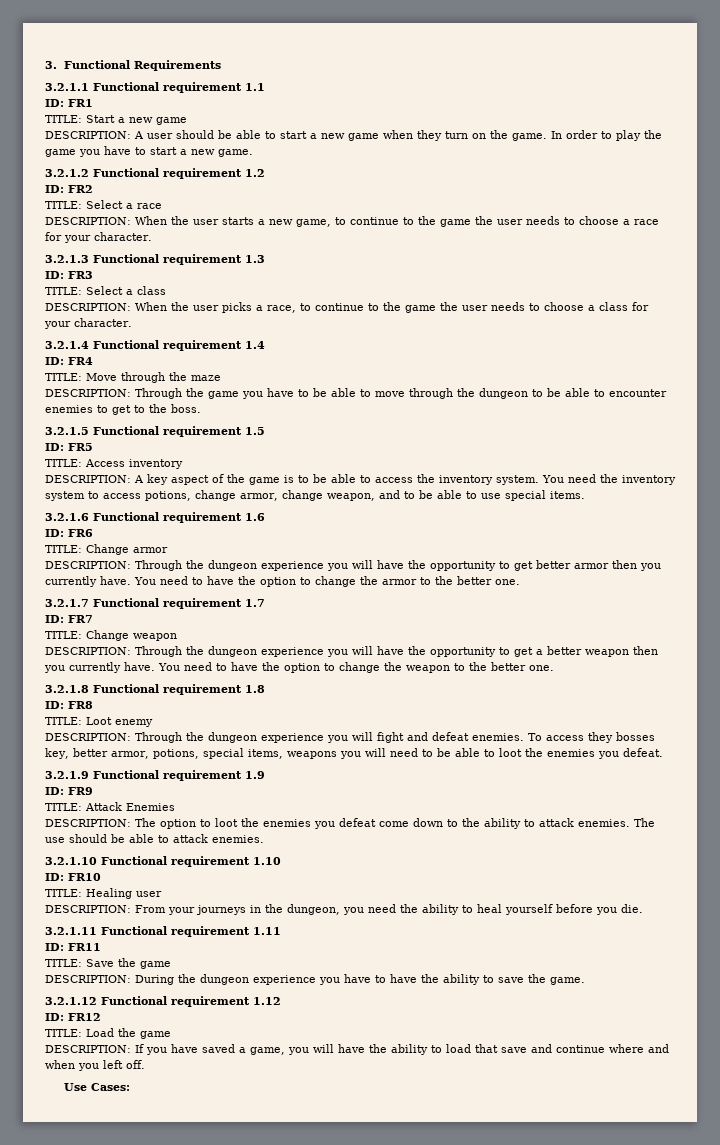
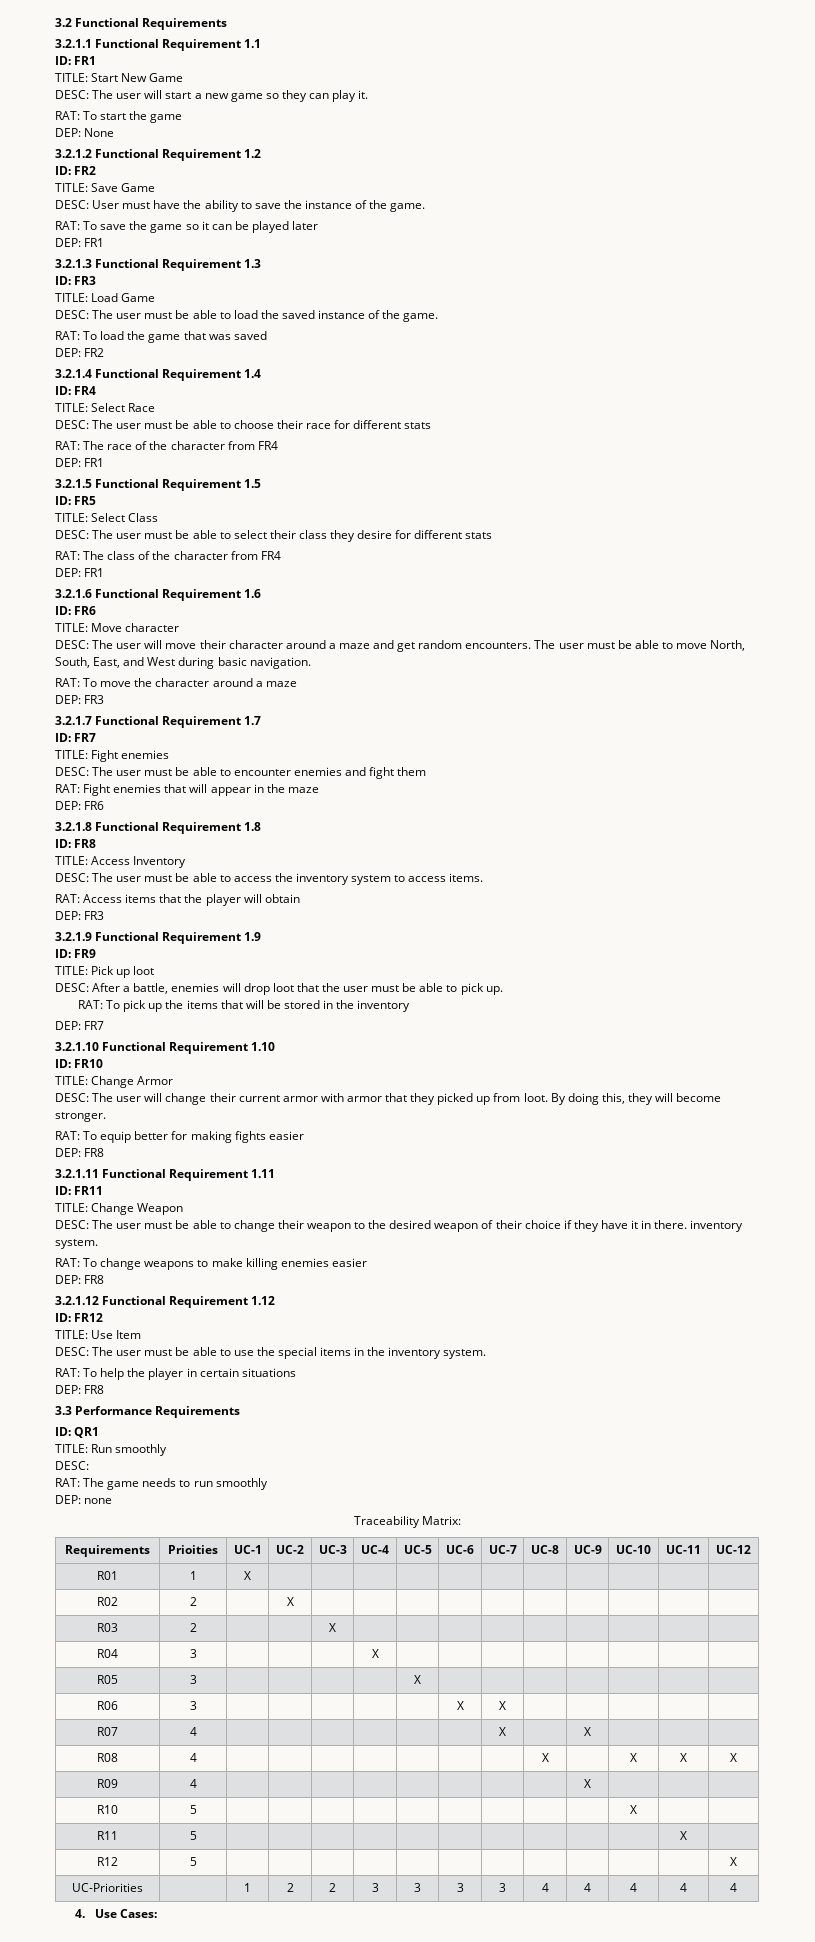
- 3. Functional Requirements
+ 3.2 Functional Requirements
- 3.2.1.1 Functional requirement 1.1
+ 3.2.1.1 Functional Requirement 1.1
- TITLE: Start a new game
- DESCRIPTION: A user should be able to start a new game when they turn on the game. In order to play the game you have to start a new game.
+ TITLE: Start New Game
+ DESC: The user will start a new game so they can play it.
+ RAT: To start the game
+ DEP: None
- 3.2.1.2 Functional requirement 1.2
+ 3.2.1.2 Functional Requirement 1.2
- TITLE: Select a race
- DESCRIPTION: When the user starts a new game, to continue to the game the user needs to choose a race for your character.
+ TITLE: Save Game
+ DESC: User must have the ability to save the instance of the game.
+ RAT: To save the game so it can be played later
+ DEP: FR1
- 3.2.1.3 Functional requirement 1.3
+ 3.2.1.3 Functional Requirement 1.3
- TITLE: Select a class
- DESCRIPTION: When the user picks a race, to continue to the game the user needs to choose a class for your character.
+ TITLE: Load Game
+ DESC: The user must be able to load the saved instance of the game.
+ RAT: To load the game that was saved
+ DEP: FR2
- 3.2.1.4 Functional requirement 1.4
+ 3.2.1.4 Functional Requirement 1.4
- TITLE: Move through the maze
- DESCRIPTION: Through the game you have to be able to move through the dungeon to be able to encounter enemies to get to the boss.
+ TITLE: Select Race
+ DESC: The user must be able to choose their race for different stats
+ RAT: The race of the character from FR4
+ DEP: FR1
- 3.2.1.5 Functional requirement 1.5
+ 3.2.1.5 Functional Requirement 1.5
- TITLE: Access inventory
- DESCRIPTION: A key aspect of the game is to be able to access the inventory system. You need the inventory system to access potions, change armor, change weapon, and to be able to use special items.
- 3.2.1.6 Functional requirement 1.6
+ TITLE: Select Class
+ DESC: The user must be able to select their class they desire for different stats
+ RAT: The class of the character from FR4
+ DEP: FR1
+ 3.2.1.6 Functional Requirement 1.6
  ID: FR6
- TITLE: Change armor
- DESCRIPTION: Through the dungeon experience you will have the opportunity to get better armor then you currently have. You need to have the option to change the armor to the better one.
- 3.2.1.7 Functional requirement 1.7
+ TITLE: Move character
+ DESC: The user will move their character around a maze and get random encounters. The user must be able to move North, South, East, and West during basic navigation.
+ RAT: To move the character around a maze
+ DEP: FR3
+ 3.2.1.7 Functional Requirement 1.7
  ID: FR7
- TITLE: Change weapon
- DESCRIPTION: Through the dungeon experience you will have the opportunity to get a better weapon then you currently have. You need to have the option to change the weapon to the better one.
- 3.2.1.8 Functional requirement 1.8
+ TITLE: Fight enemies
+ DESC: The user must be able to encounter enemies and fight them
+ RAT: Fight enemies that will appear in the maze
+ DEP: FR6
+ 3.2.1.8 Functional Requirement 1.8
  ID: FR8
- TITLE: Loot enemy
- DESCRIPTION: Through the dungeon experience you will fight and defeat enemies. To access they bosses key, better armor, potions, special items, weapons you will need to be able to loot the enemies you defeat.
+ TITLE: Access Inventory
+ DESC: The user must be able to access the inventory system to access items.
+ RAT: Access items that the player will obtain
+ DEP: FR3
- 3.2.1.9 Functional requirement 1.9
+ 3.2.1.9 Functional Requirement 1.9
- TITLE: Attack Enemies
- DESCRIPTION: The option to loot the enemies you defeat come down to the ability to attack enemies. The use should be able to attack enemies.
+ TITLE: Pick up loot
+ DESC: After a battle, enemies will drop loot that the user must be able to pick up.
+ RAT: To pick up the items that will be stored in the inventory
+ DEP: FR7
- 3.2.1.10 Functional requirement 1.10
+ 3.2.1.10 Functional Requirement 1.10
- TITLE: Healing user
- DESCRIPTION: From your journeys in the dungeon, you need the ability to heal yourself before you die.
+ TITLE: Change Armor
+ DESC: The user will change their current armor with armor that they picked up from loot. By doing this, they will become stronger.
+ RAT: To equip better for making fights easier
+ DEP: FR8
- 3.2.1.11 Functional requirement 1.11
+ 3.2.1.11 Functional Requirement 1.11
- TITLE: Save the game
- DESCRIPTION: During the dungeon experience you have to have the ability to save the game.
+ TITLE: Change Weapon
+ DESC: The user must be able to change their weapon to the desired weapon of their choice if they have it in there. inventory system.
+ RAT: To change weapons to make killing enemies easier
+ DEP: FR8
- 3.2.1.12 Functional requirement 1.12
+ 3.2.1.12 Functional Requirement 1.12
- TITLE: Load the game
- DESCRIPTION: If you have saved a game, you will have the ability to load that save and continue where and when you left off.
- Use Cases:
+ TITLE: Use Item
+ DESC: The user must be able to use the special items in the inventory system.
+ RAT: To help the player in certain situations
+ DEP: FR8
+ 3.3 Performance Requirements
+ ID: QR1
+ TITLE: Run smoothly
+ DESC:
+ RAT: The game needs to run smoothly
+ DEP: none
+ Traceability Matrix:
+ Requirements | Prioities | UC-1 | UC-2 | UC-3 | UC-4 | UC-5 | UC-6 | UC-7 | UC-8 | UC-9 | UC-10 | UC-11 | UC-12
+ R01 | 1 | X | | | | | | | | | | |
+ R02 | 2 | | X | | | | | | | | | |
+ R03 | 2 | | | X | | | | | | | | |
+ R04 | 3 | | | | X | | | | | | | |
+ R05 | 3 | | | | | X | | | | | | |
+ R06 | 3 | | | | | | X | X | | | | |
+ R07 | 4 | | | | | | | X | | X | | |
+ R08 | 4 | | | | | | | | X | | X | X | X
+ R09 | 4 | | | | | | | | | X | | |
+ R10 | 5 | | | | | | | | | | X | |
+ R11 | 5 | | | | | | | | | | | X |
+ R12 | 5 | | | | | | | | | | | | X
+ UC-Priorities | | 1 | 2 | 2 | 3 | 3 | 3 | 3 | 4 | 4 | 4 | 4 | 4
+ 4. Use Cases:

